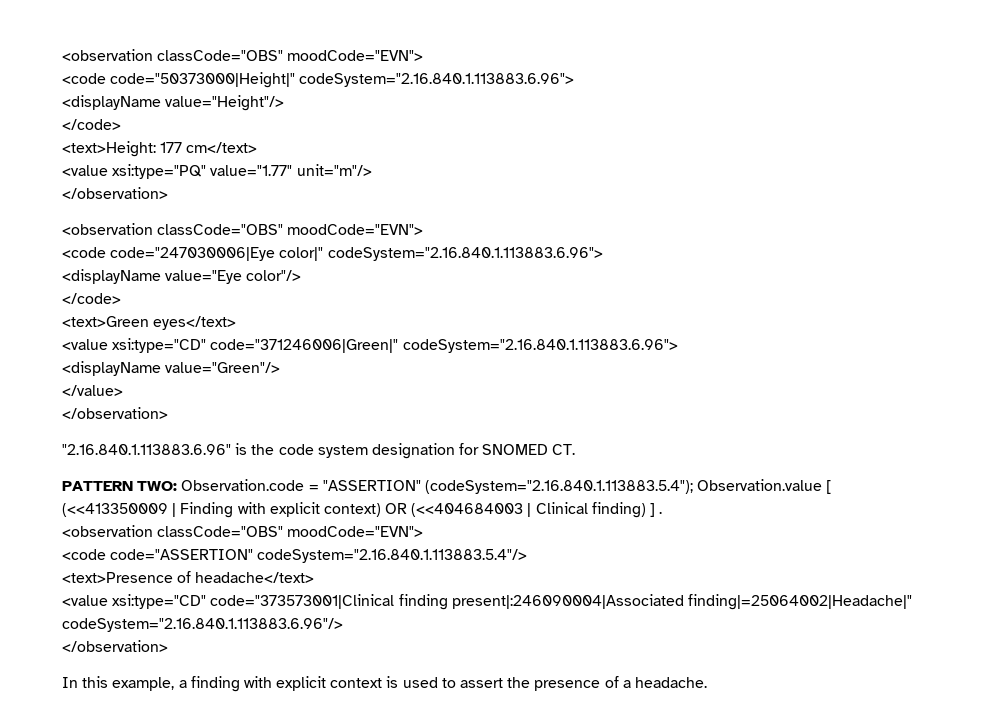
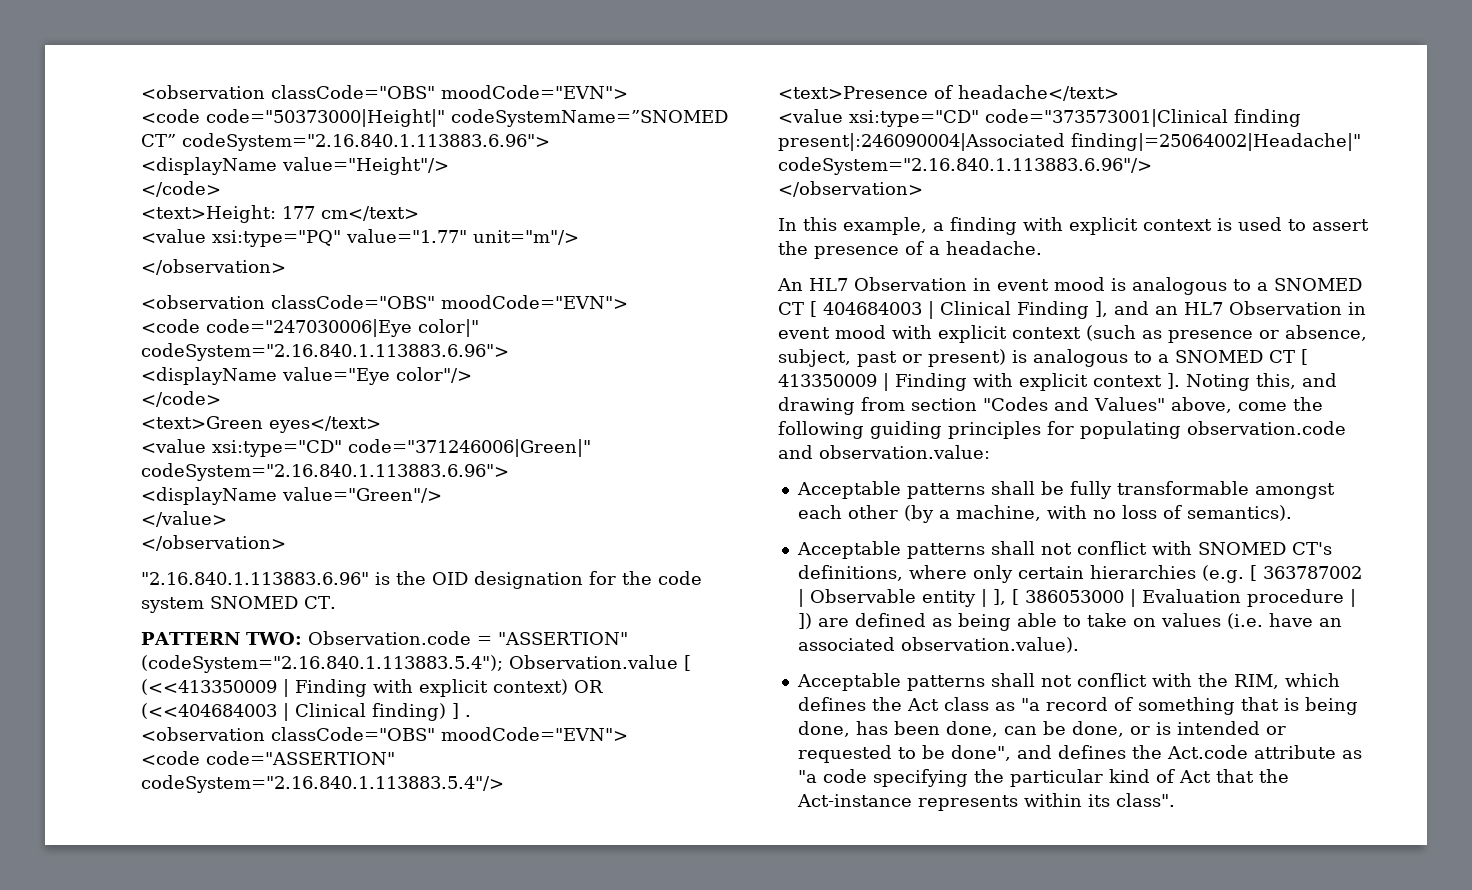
- <code code="50373000|Height|" codeSystem="2.16.840.1.113883.6.96">
+ <code code="50373000|Height|" codeSystemName=”SNOMED CT” codeSystem="2.16.840.1.113883.6.96">
- "2.16.840.1.113883.6.96" is the code system designation for SNOMED CT.
+ "2.16.840.1.113883.6.96" is the OID designation for the code system SNOMED CT.
+ An HL7 Observation in event mood is analogous to a SNOMED CT [ 404684003 | Clinical Finding ], and an HL7 Observation in event mood with explicit context (such as presence or absence, subject, past or present) is analogous to a SNOMED CT [ 413350009 | Finding with explicit context ]. Noting this, and drawing from section "Codes and Values" above, come the following guiding principles for populating observation.code and observation.value:
+ Acceptable patterns shall be fully transformable amongst each other (by a machine, with no loss of semantics).
+ Acceptable patterns shall not conflict with SNOMED CT's definitions, where only certain hierarchies (e.g. [ 363787002 | Observable entity | ], [ 386053000 | Evaluation procedure | ]) are defined as being able to take on values (i.e. have an associated observation.value).
+ Acceptable patterns shall not conflict with the RIM, which defines the Act class as "a record of something that is being done, has been done, can be done, or is intended or requested to be done", and defines the Act.code attribute as "a code specifying the particular kind of Act that the Act-instance represents within its class".

